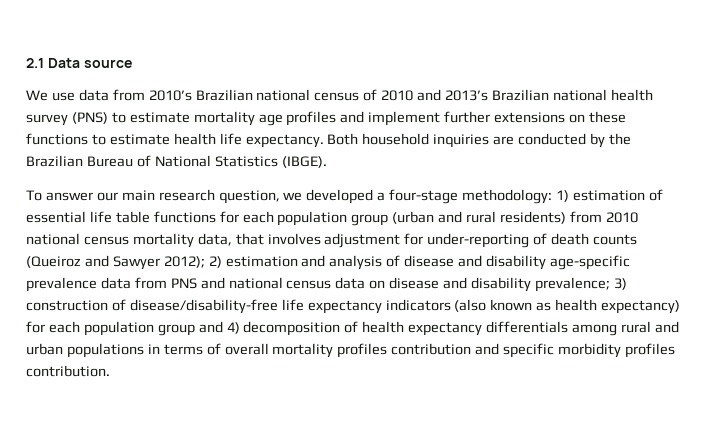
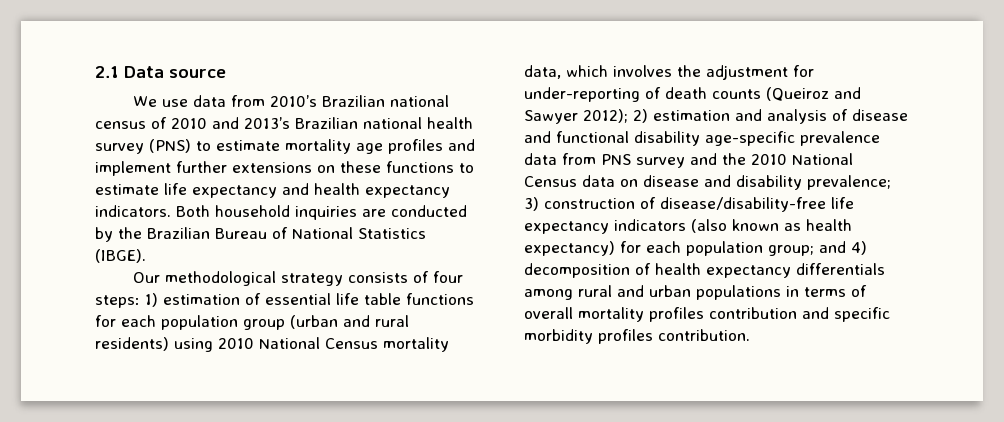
- We use data from 2010’s Brazilian national census of 2010 and 2013’s Brazilian national health survey (PNS) to estimate mortality age profiles and implement further extensions on these functions to estimate health life expectancy.
+ We use data from 2010’s Brazilian national census of 2010 and 2013’s Brazilian national health survey (PNS) to estimate mortality age profiles and implement further extensions on these functions to estimate life expectancy and health expectancy indicators.
- To answer our main research question, we developed a four-stage methodology:
+ Our methodological strategy consists of four steps:
- 1) estimation of essential life table functions for each population group (urban and rural residents) from 2010 national census mortality data, that involves adjustment for under-reporting of death counts (Queiroz and Sawyer 2012);
+ 1) estimation of essential life table functions for each population group (urban and rural residents) using 2010 National Census mortality data, which involves the adjustment for under-reporting of death counts (Queiroz and Sawyer 2012);
- 2) estimation and analysis of disease and disability age-specific prevalence data from PNS and national census data on disease and disability prevalence;
+ 2) estimation and analysis of disease and functional disability age-specific prevalence data from PNS survey and the 2010 National Census data on disease and disability prevalence;
- 3) construction of disease/disability-free life expectancy indicators (also known as health expectancy) for each population group and 4) decomposition of health expectancy differentials among rural and urban populations in terms of overall mortality profiles contribution and specific morbidity profiles contribution.
+ 3) construction of disease/disability-free life expectancy indicators (also known as health expectancy) for each population group; and 4) decomposition of health expectancy differentials among rural and urban populations in terms of overall mortality profiles contribution and specific morbidity profiles contribution.

